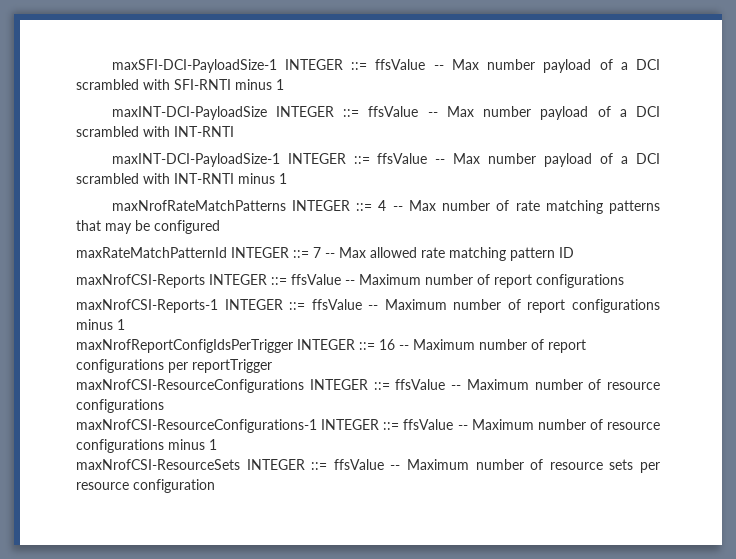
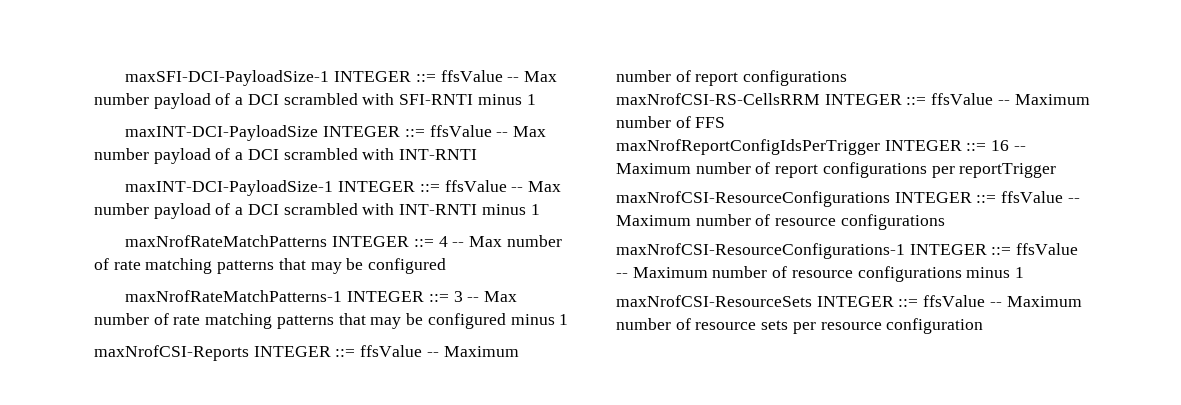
- maxRateMatchPatternId INTEGER ::= 7 -- Max allowed rate matching pattern ID
+ maxNrofRateMatchPatterns-1 INTEGER ::= 3 -- Max number of rate matching patterns that may be configured minus 1
- maxNrofCSI-Reports-1 INTEGER ::= ffsValue -- Maximum number of report configurations minus 1
+ maxNrofCSI-RS-CellsRRM INTEGER ::= ffsValue -- Maximum number of FFS

